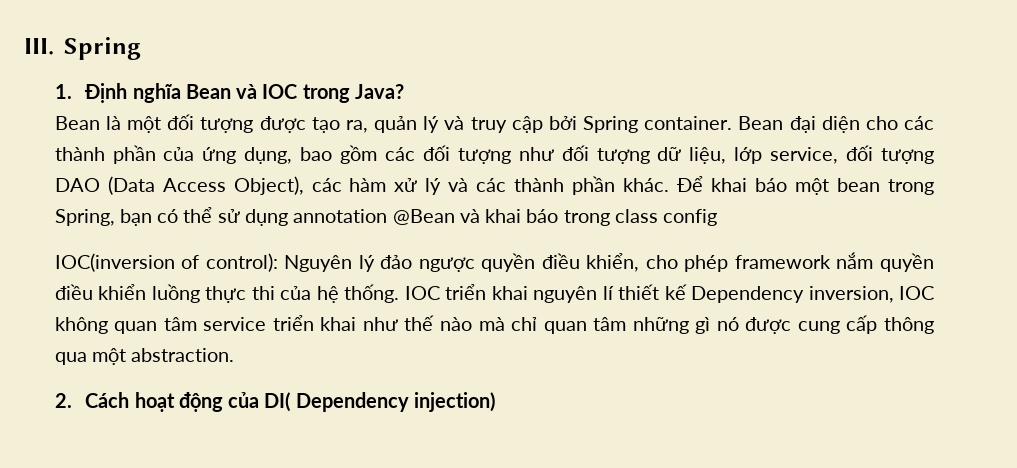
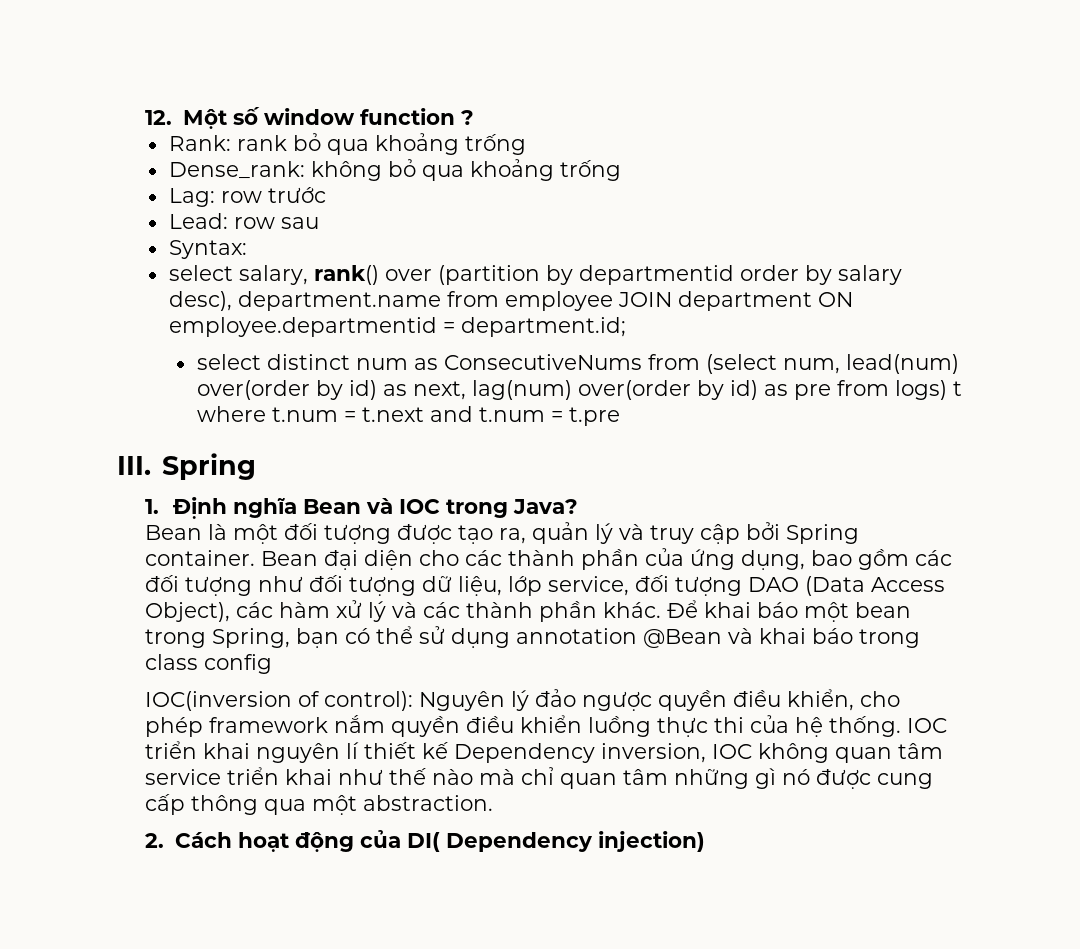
+ 12. Một số window function ?
+ Rank: rank bỏ qua khoảng trống
+ Dense_rank: không bỏ qua khoảng trống
+ Lag: row trước
+ Lead: row sau
+ Syntax:
+ select salary, rank() over (partition by departmentid order by salary desc), department.name from employee JOIN department ON employee.departmentid = department.id;
+ select distinct num as ConsecutiveNums from (select num, lead(num) over(order by id) as next, lag(num) over(order by id) as pre from logs) t where t.num = t.next and t.num = t.pre

